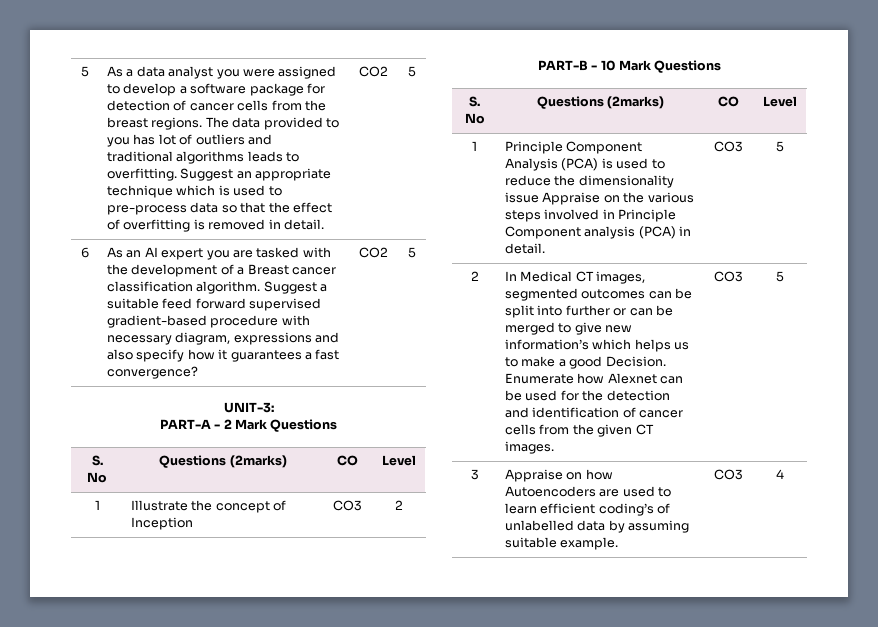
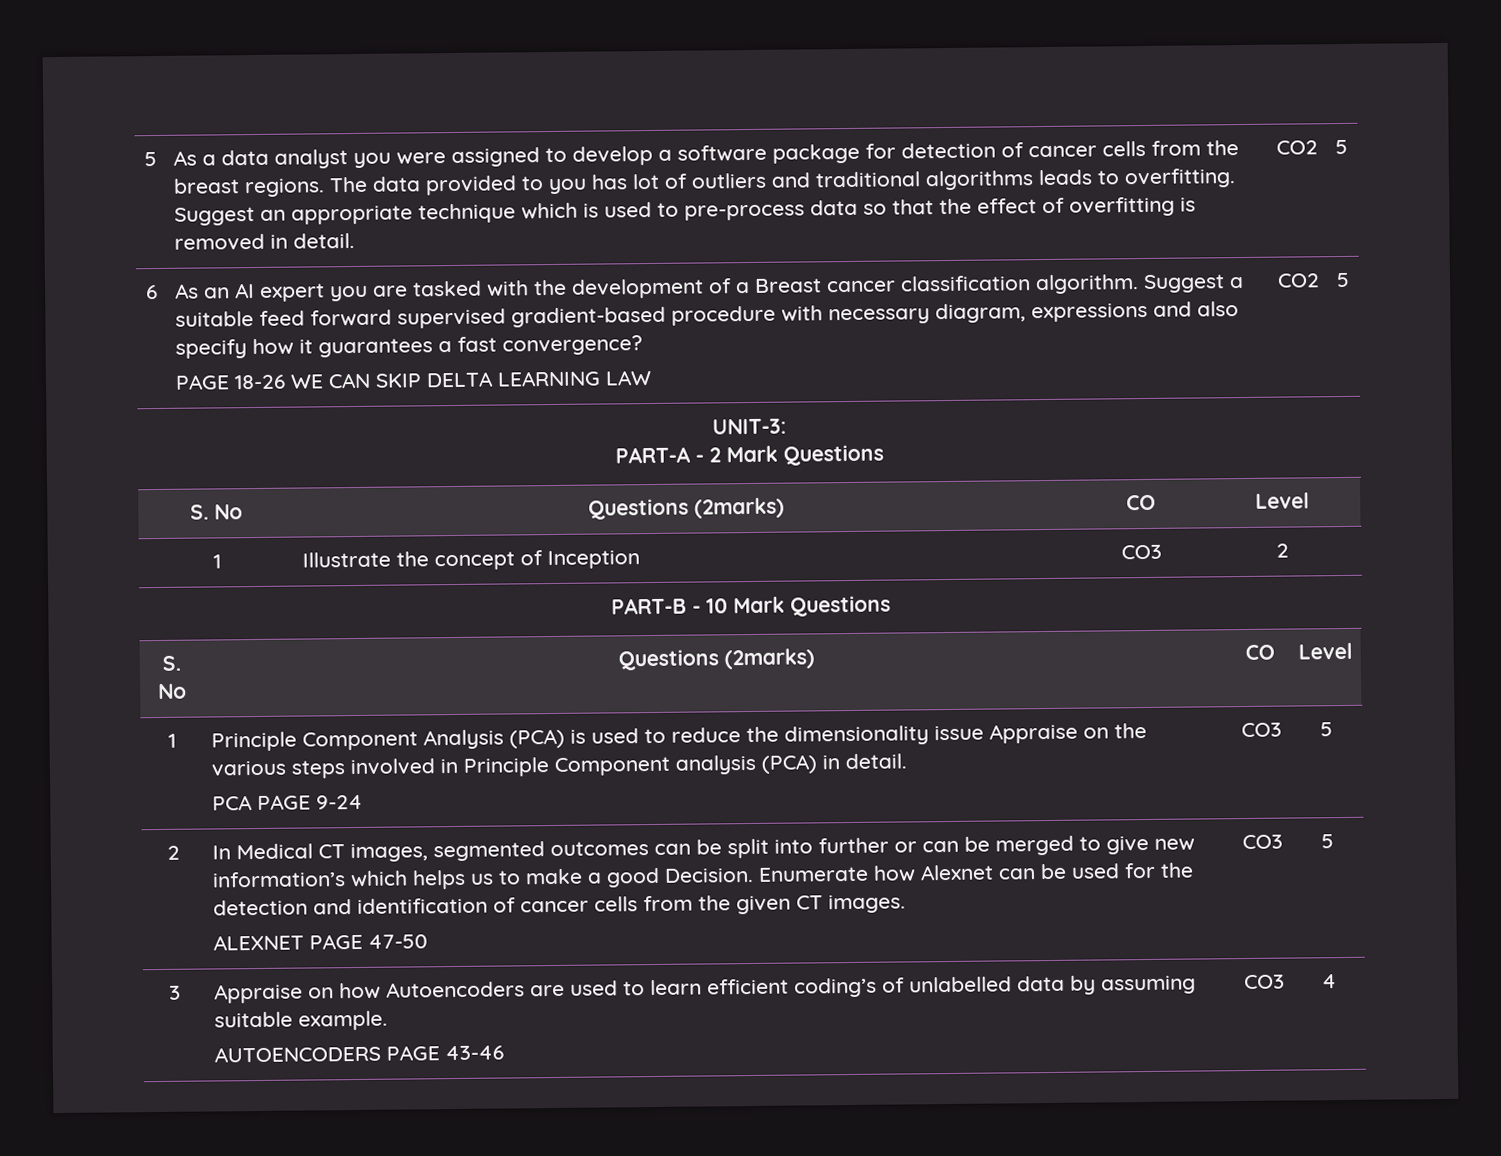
+ PAGE 18-26 WE CAN SKIP DELTA LEARNING LAW
- 1 | Principle Component Analysis (PCA) is used to reduce the dimensionality issue Appraise on the various steps involved in Principle Component analysis (PCA) in detail. | CO3 | 5
+ 1 | Principle Component Analysis (PCA) is used to reduce the dimensionality issue Appraise on the various steps involved in Principle Component analysis (PCA) in detail.
+ PCA PAGE 9-24 | CO3 | 5
+ ALEXNET PAGE 47-50
- 3 | Appraise on how Autoencoders are used to learn efficient coding’s of unlabelled data by assuming suitable example. | CO3 | 4
+ 3 | Appraise on how Autoencoders are used to learn efficient coding’s of unlabelled data by assuming suitable example.
+ AUTOENCODERS PAGE 43-46 | CO3 | 4

